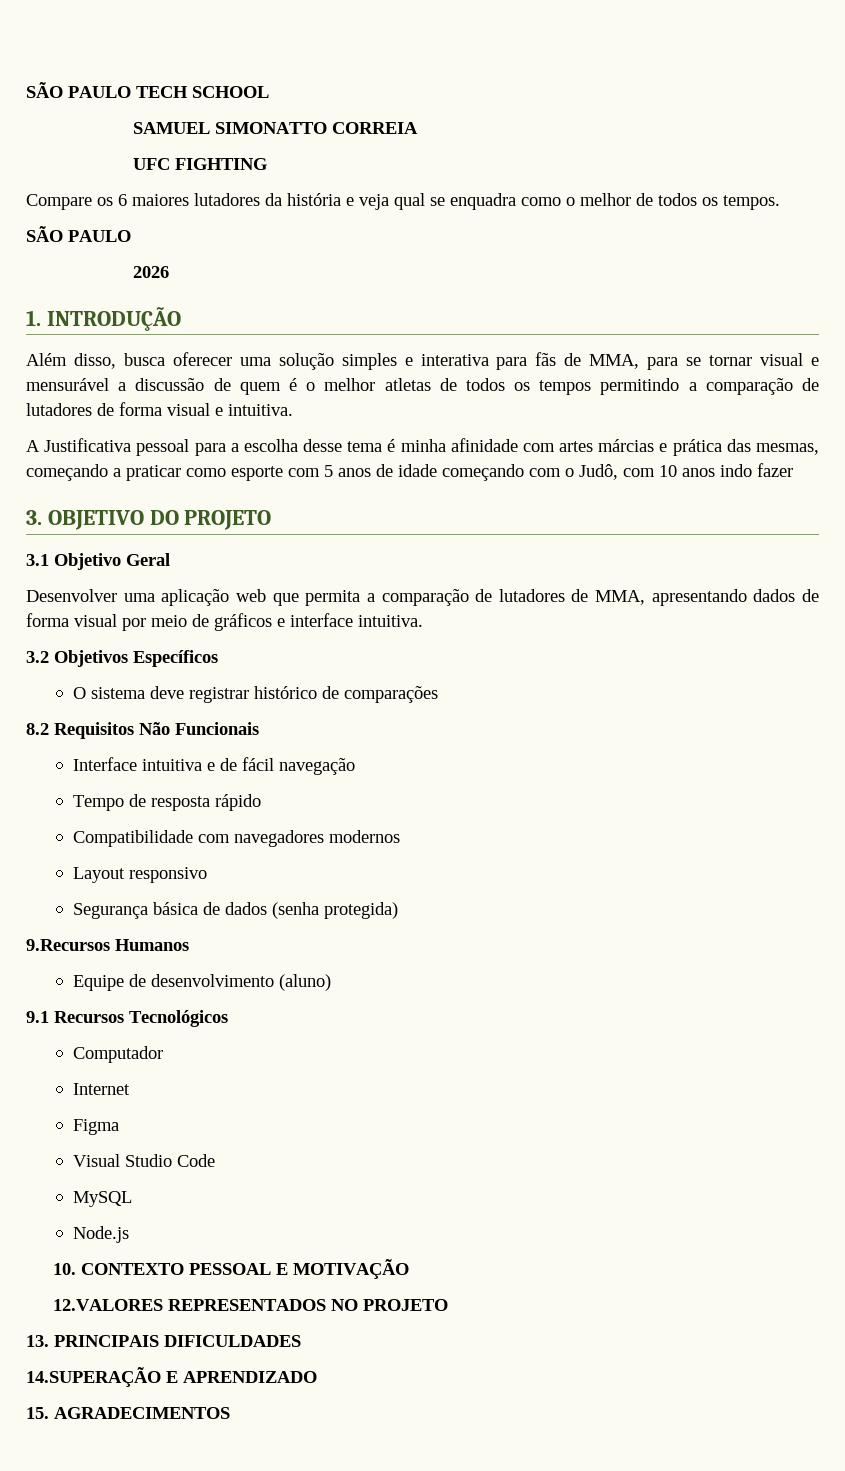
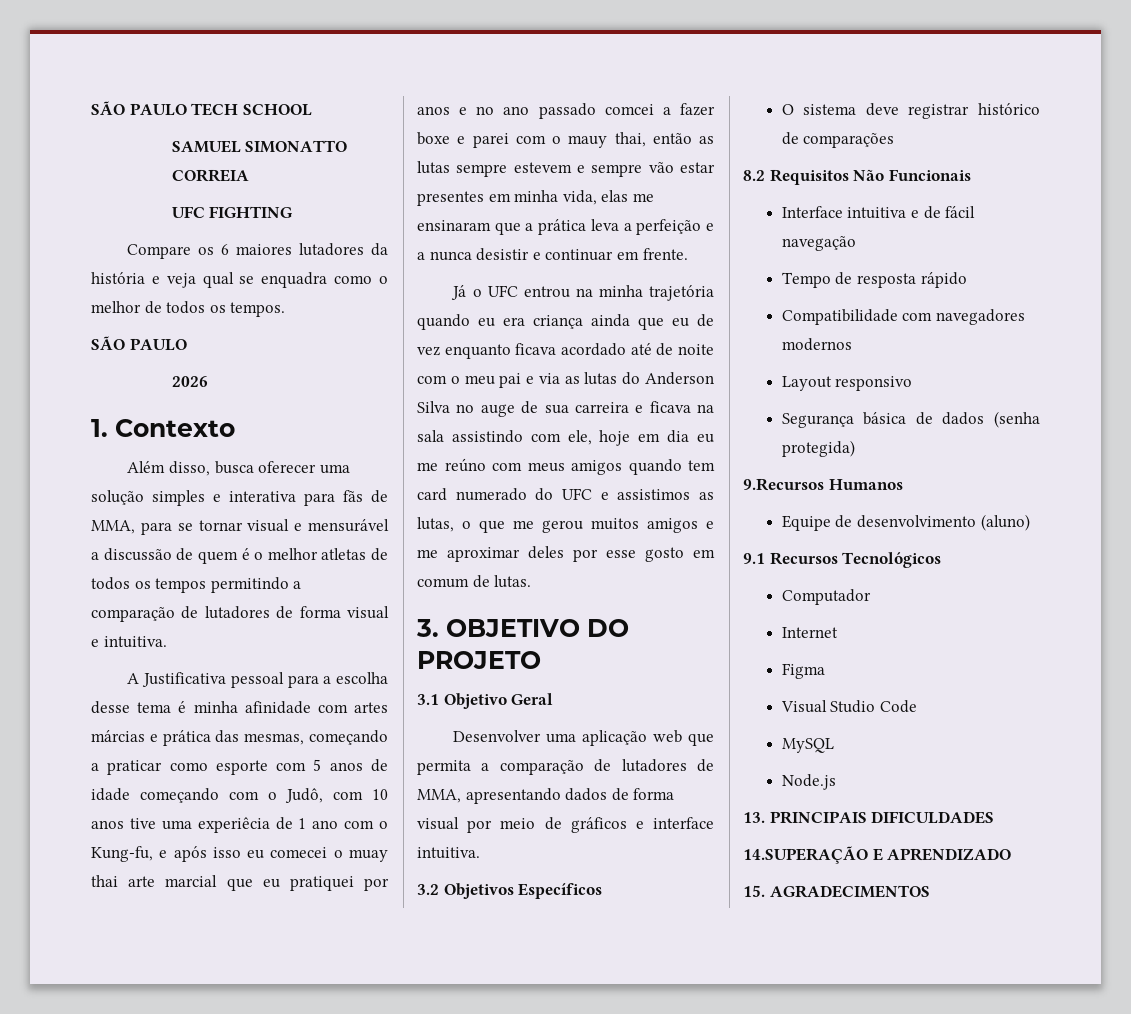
- 1. INTRODUÇÃO
+ 1. Contexto
- A Justificativa pessoal para a escolha desse tema é minha afinidade com artes márcias e prática das mesmas, começando a praticar como esporte com 5 anos de idade começando com o Judô, com 10 anos indo fazer
+ A Justificativa pessoal para a escolha desse tema é minha afinidade com artes márcias e prática das mesmas, começando a praticar como esporte com 5 anos de idade começando com o Judô, com 10 anos tive uma experiêcia de 1 ano com o Kung-fu, e após isso eu comecei o muay thai arte marcial que eu pratiquei por anos e no ano passado comcei a fazer boxe e parei com o mauy thai, então as lutas sempre estevem e sempre vão estar presentes em minha vida, elas me ensinaram que a prática leva a perfeição e a nunca desistir e continuar em frente.
+ Já o UFC entrou na minha trajetória quando eu era criança ainda que eu de vez enquanto ficava acordado até de noite com o meu pai e via as lutas do Anderson Silva no auge de sua carreira e ficava na sala assistindo com ele, hoje em dia eu me reúno com meus amigos quando tem card numerado do UFC e assistimos as lutas, o que me gerou muitos amigos e me aproximar deles por esse gosto em comum de lutas.
- 10. CONTEXTO PESSOAL E MOTIVAÇÃO
- 12.VALORES REPRESENTADOS NO PROJETO

